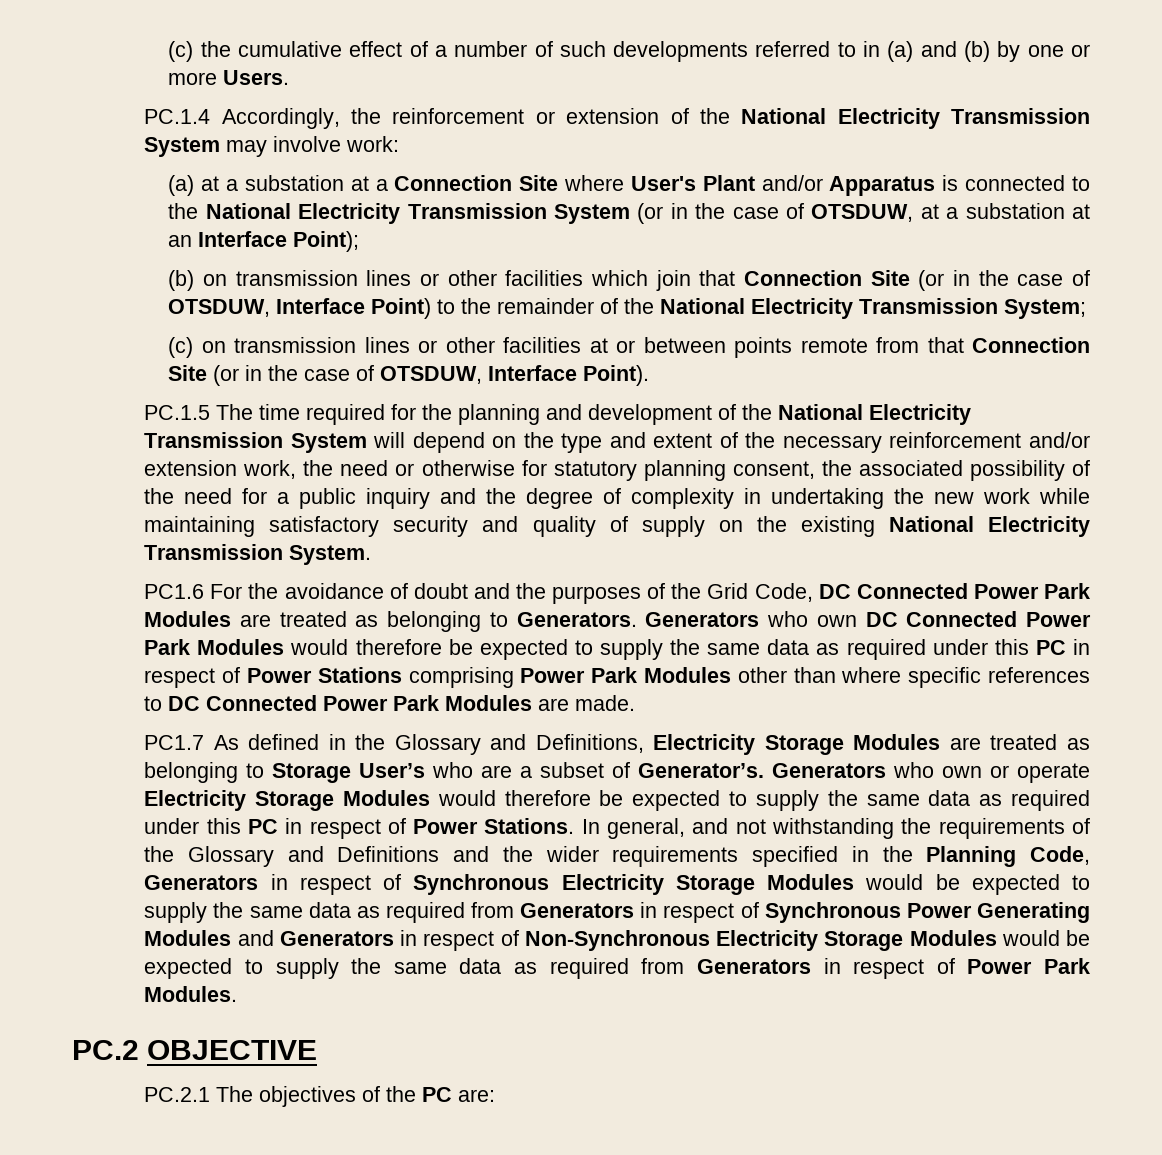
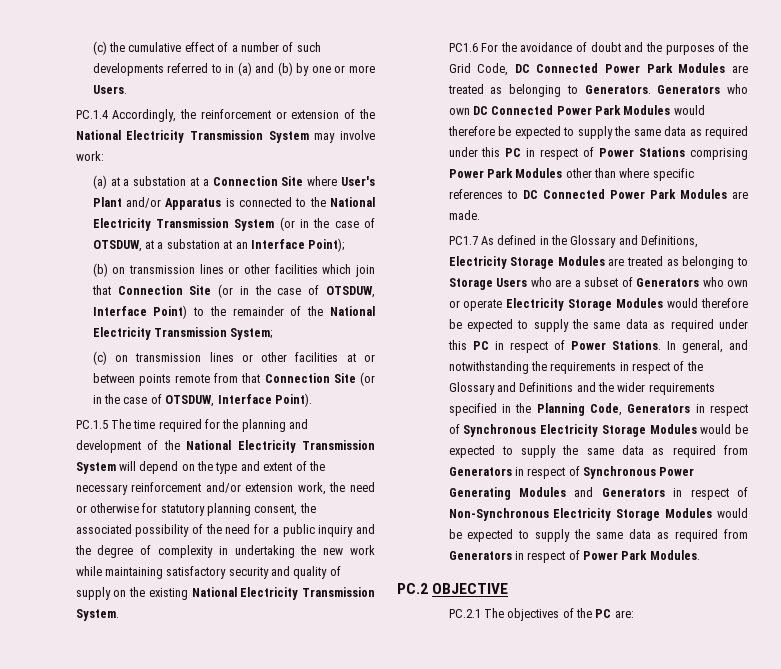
- PC1.7 As defined in the Glossary and Definitions, Electricity Storage Modules are treated as belonging to Storage User’s who are a subset of Generator’s. Generators who own or operate Electricity Storage Modules would therefore be expected to supply the same data as required under this PC in respect of Power Stations.
+ PC1.7 As defined in the Glossary and Definitions, Electricity Storage Modules are treated as belonging to Storage Users who are a subset of Generators who own or operate Electricity Storage Modules would therefore be expected to supply the same data as required under this PC in respect of Power Stations.
- In general, and not withstanding the requirements of the Glossary and Definitions and the wider requirements specified in the Planning Code, Generators in respect of Synchronous Electricity Storage Modules would be expected to supply the same data as required from Generators in respect of Synchronous Power Generating Modules and Generators in respect of Non-Synchronous Electricity Storage Modules would be expected to supply the same data as required from Generators in respect of Power Park Modules.
+ In general, and notwithstanding the requirements in respect of the Glossary and Definitions and the wider requirements specified in the Planning Code, Generators in respect of Synchronous Electricity Storage Modules would be expected to supply the same data as required from Generators in respect of Synchronous Power Generating Modules and Generators in respect of Non-Synchronous Electricity Storage Modules would be expected to supply the same data as required from Generators in respect of Power Park Modules.

